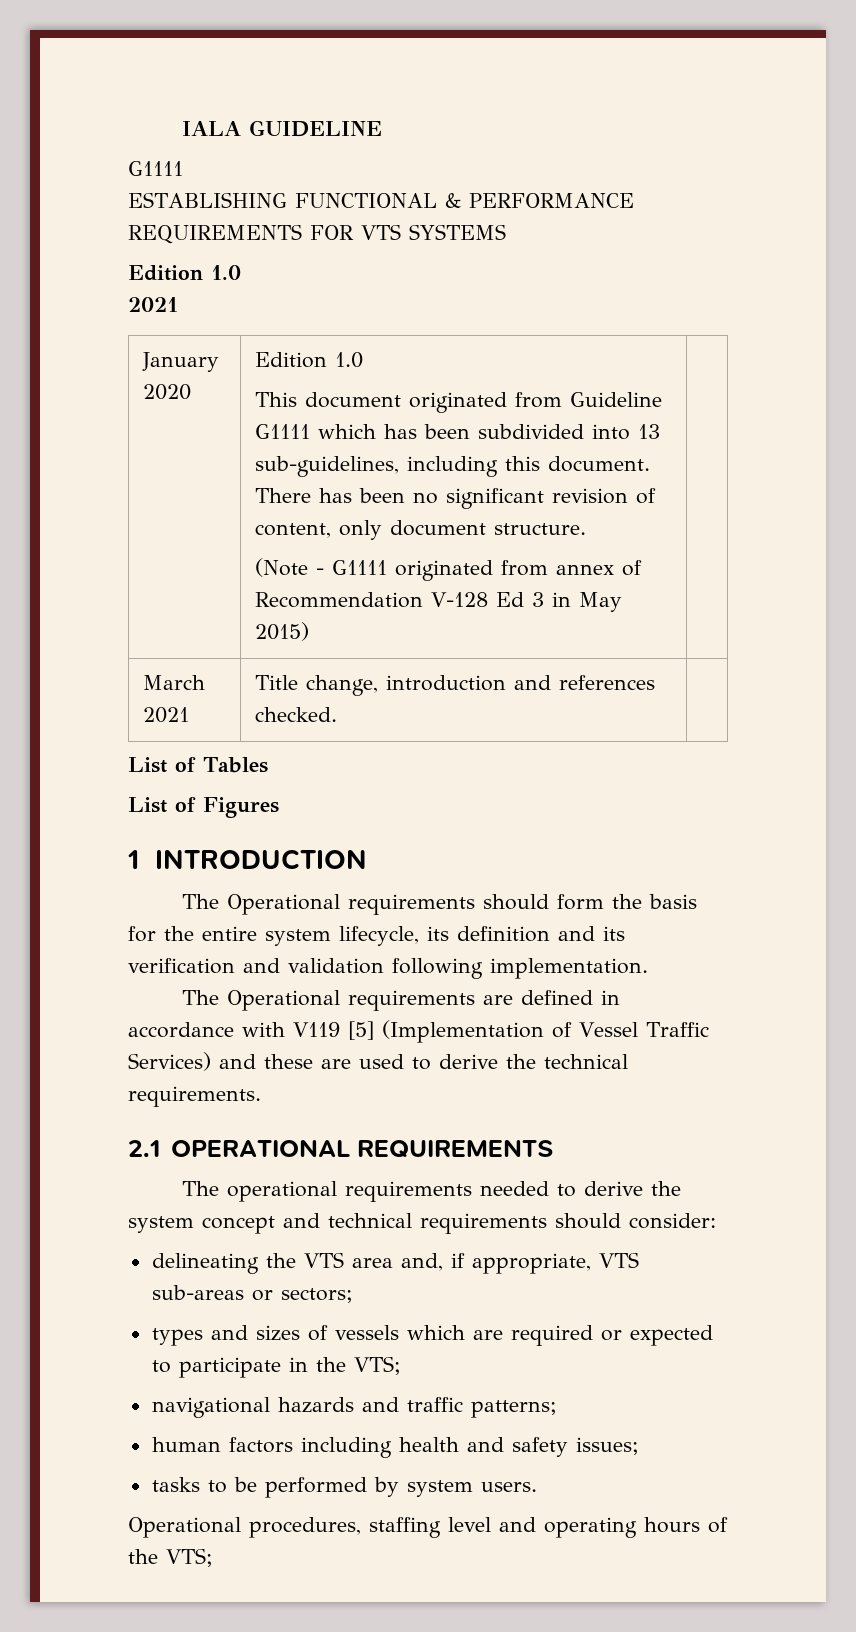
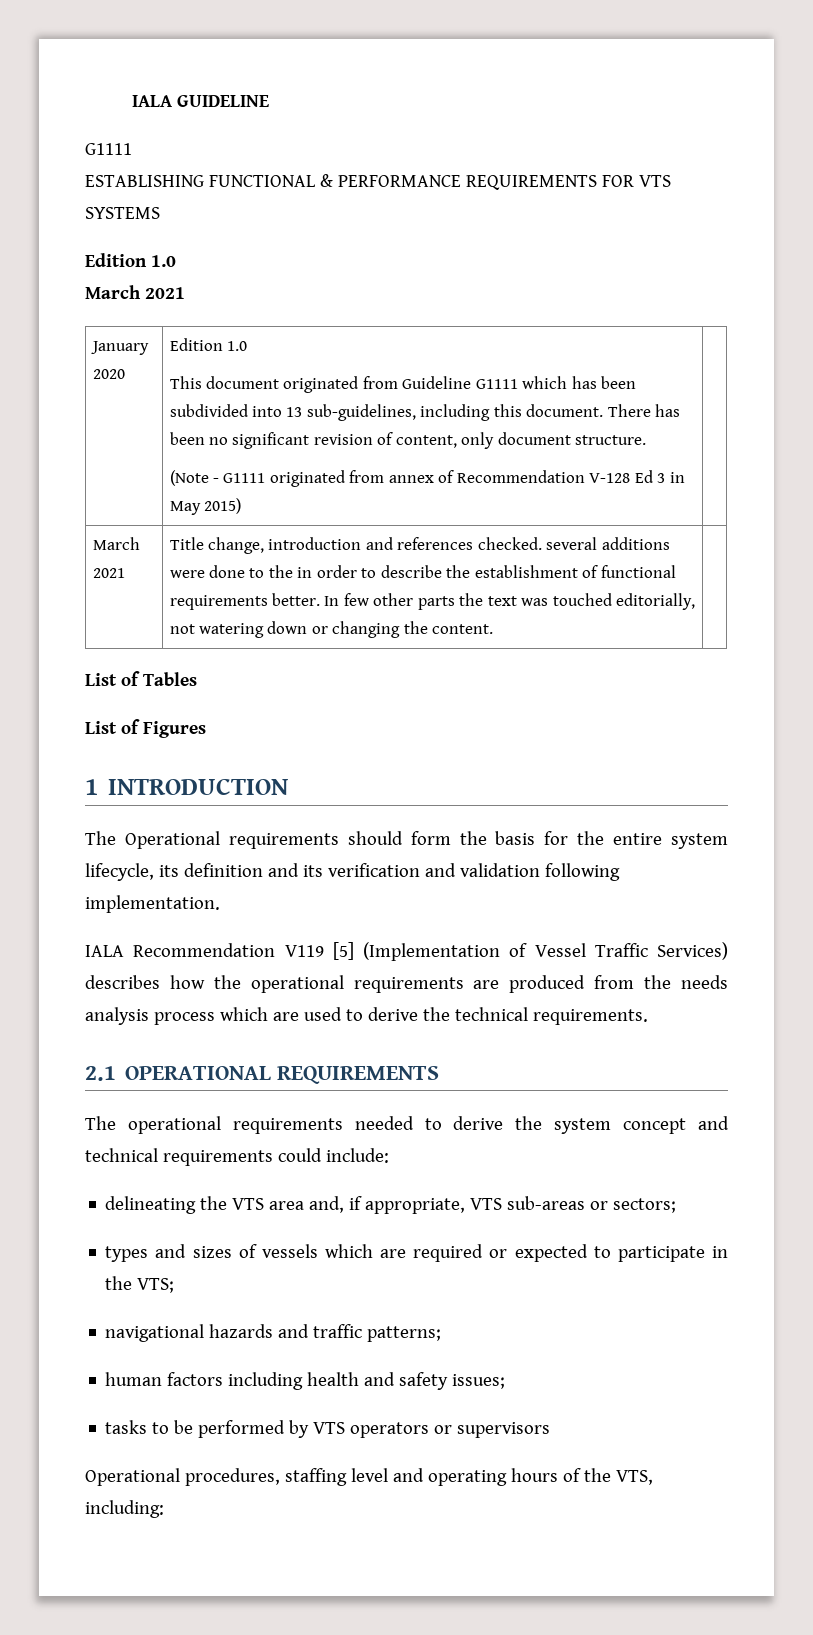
  ESTABLISHING FUNCTIONAL & PERFORMANCE REQUIREMENTS FOR VTS SYSTEMS
  Edition 1.0
- 2021
+ March 2021
- March 2021 | Title change, introduction and references checked. |
+ March 2021 | Title change, introduction and references checked. several additions were done to the in order to describe the establishment of functional requirements better. In few other parts the text was touched editorially, not watering down or changing the content. |
- The Operational requirements are defined in accordance with V119 [5] (Implementation of Vessel Traffic Services) and these are used to derive the technical requirements.
+ IALA Recommendation V119 [5] (Implementation of Vessel Traffic Services) describes how the operational requirements are produced from the needs analysis process which are used to derive the technical requirements.
- The operational requirements needed to derive the system concept and technical requirements should consider:
+ The operational requirements needed to derive the system concept and technical requirements could include:
- tasks to be performed by system users.
+ tasks to be performed by VTS operators or supervisors
- Operational procedures, staffing level and operating hours of the VTS;
+ Operational procedures, staffing level and operating hours of the VTS, including:

